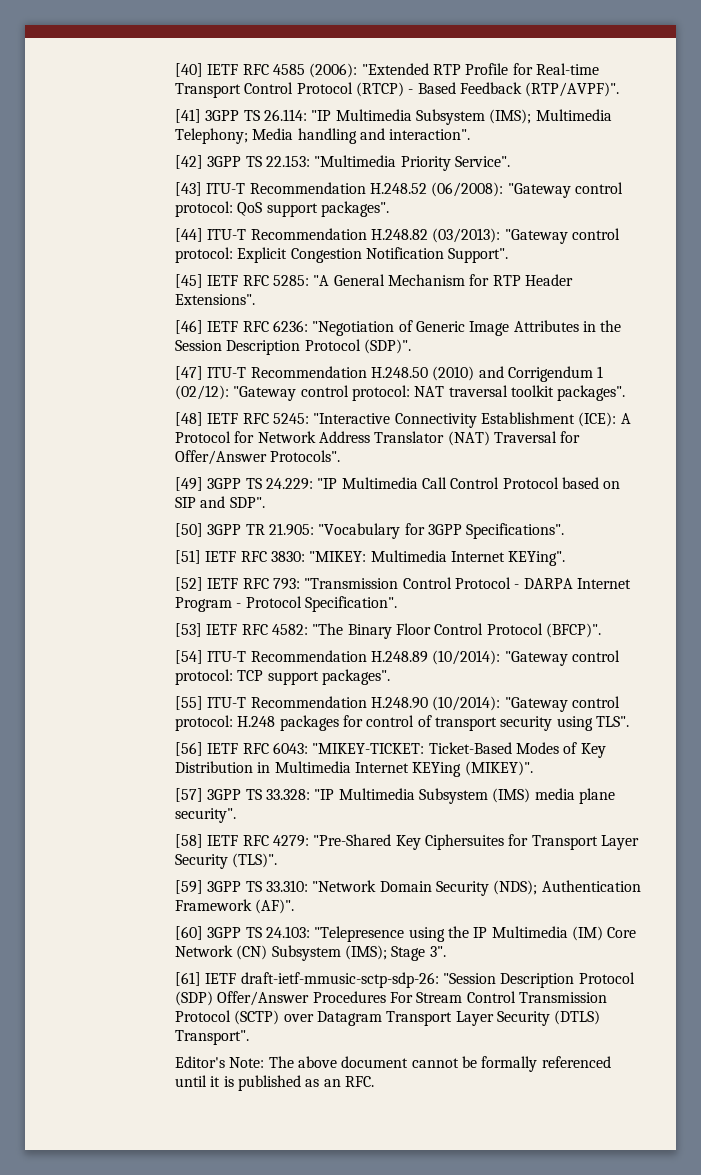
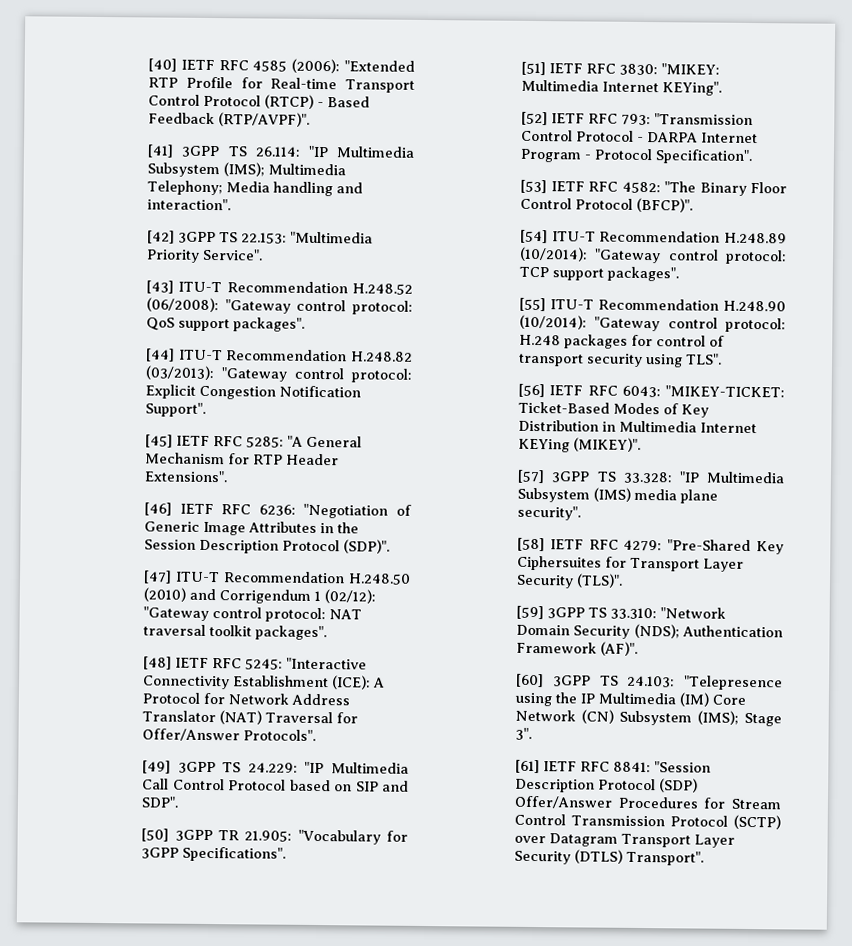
- [61] IETF draft-ietf-mmusic-sctp-sdp-26: "Session Description Protocol (SDP) Offer/Answer Procedures For Stream Control Transmission Protocol (SCTP) over Datagram Transport Layer Security (DTLS) Transport".
+ [61] IETF RFC 8841: "Session Description Protocol (SDP) Offer/Answer Procedures for Stream Control Transmission Protocol (SCTP) over Datagram Transport Layer Security (DTLS) Transport".
- Editor's Note: The above document cannot be formally referenced until it is published as an RFC.

